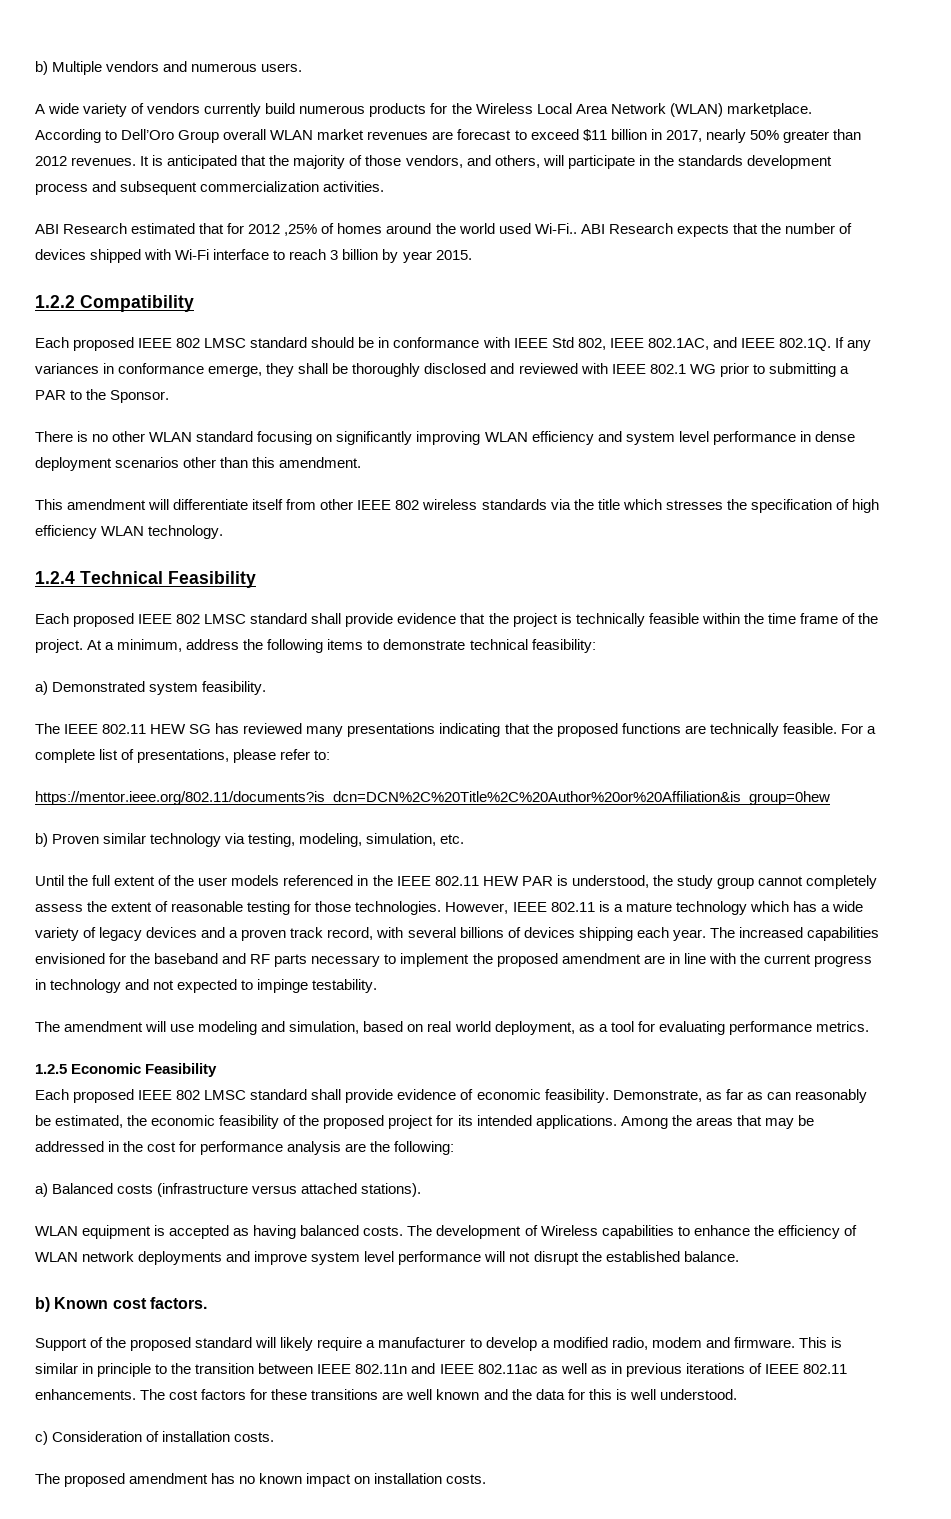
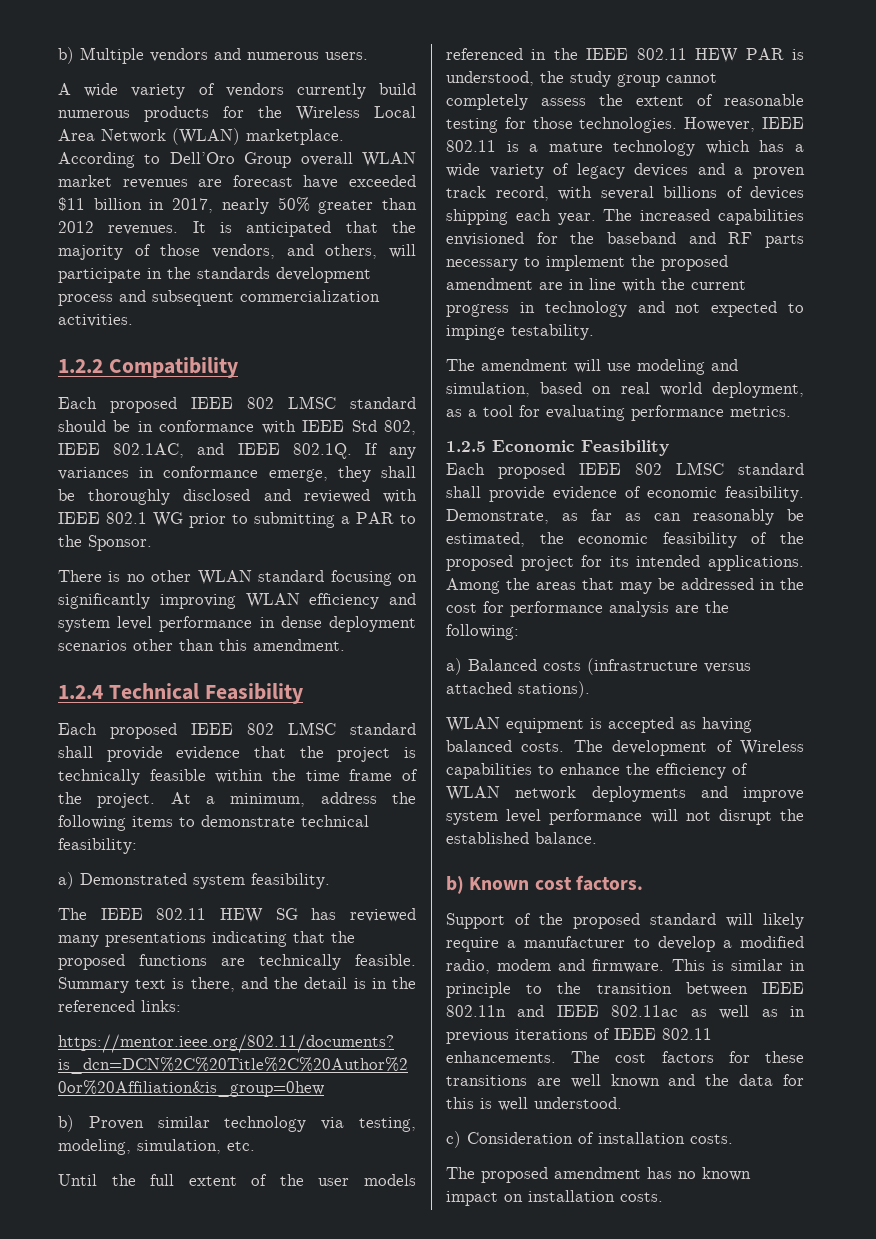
- According to Dell’Oro Group overall WLAN market revenues are forecast to exceed $11 billion in 2017, nearly 50% greater than 2012 revenues.
+ According to Dell’Oro Group overall WLAN market revenues are forecast have exceeded $11 billion in 2017, nearly 50% greater than 2012 revenues.
- ABI Research estimated that for 2012 ,25% of homes around the world used Wi-Fi.. ABI Research expects that the number of devices shipped with Wi-Fi interface to reach 3 billion by year 2015.
- This amendment will differentiate itself from other IEEE 802 wireless standards via the title which stresses the specification of high efficiency WLAN technology.
- For a complete list of presentations, please refer to:
+ Summary text is there, and the detail is in the referenced links:

